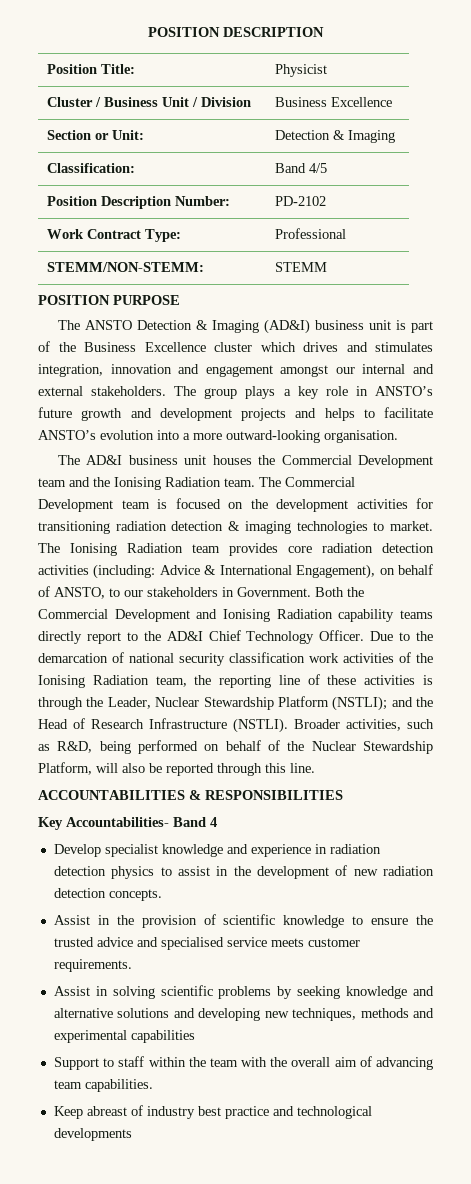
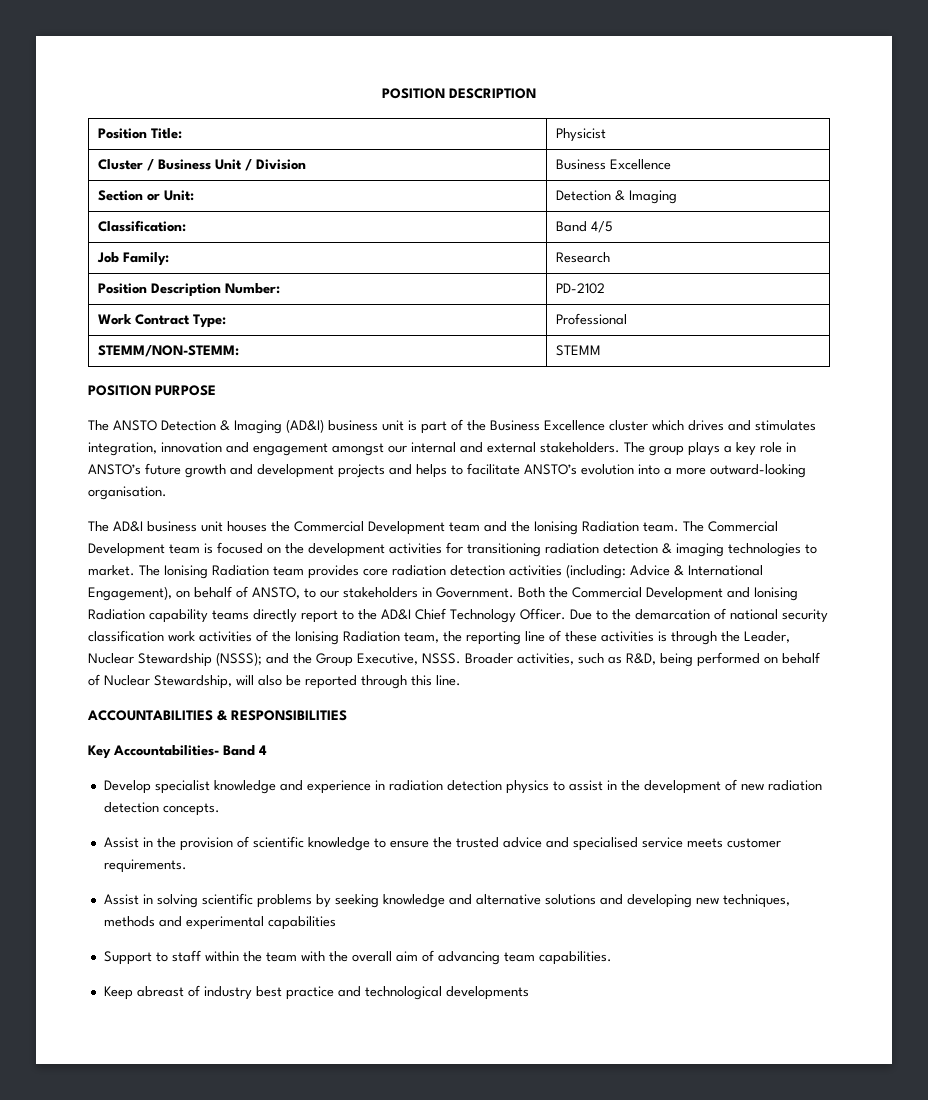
+ Job Family: | Research
- Due to the demarcation of national security classification work activities of the Ionising Radiation team, the reporting line of these activities is through the Leader, Nuclear Stewardship Platform (NSTLI); and the Head of Research Infrastructure (NSTLI).
+ Due to the demarcation of national security classification work activities of the Ionising Radiation team, the reporting line of these activities is through the Leader, Nuclear Stewardship (NSSS); and the Group Executive, NSSS.
- Broader activities, such as R&D, being performed on behalf of the Nuclear Stewardship Platform, will also be reported through this line.
+ Broader activities, such as R&D, being performed on behalf of Nuclear Stewardship, will also be reported through this line.

